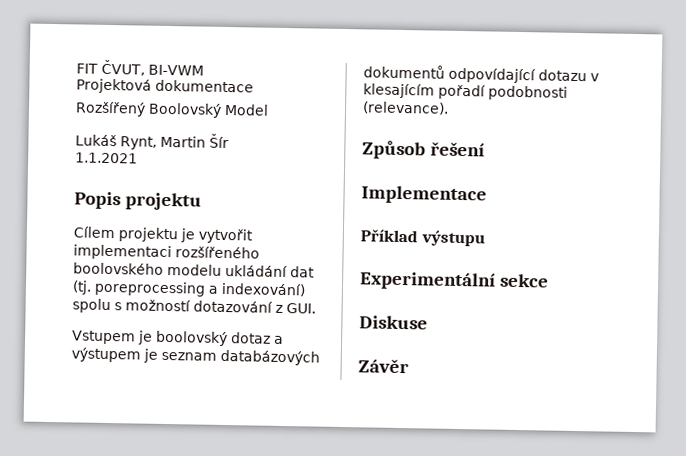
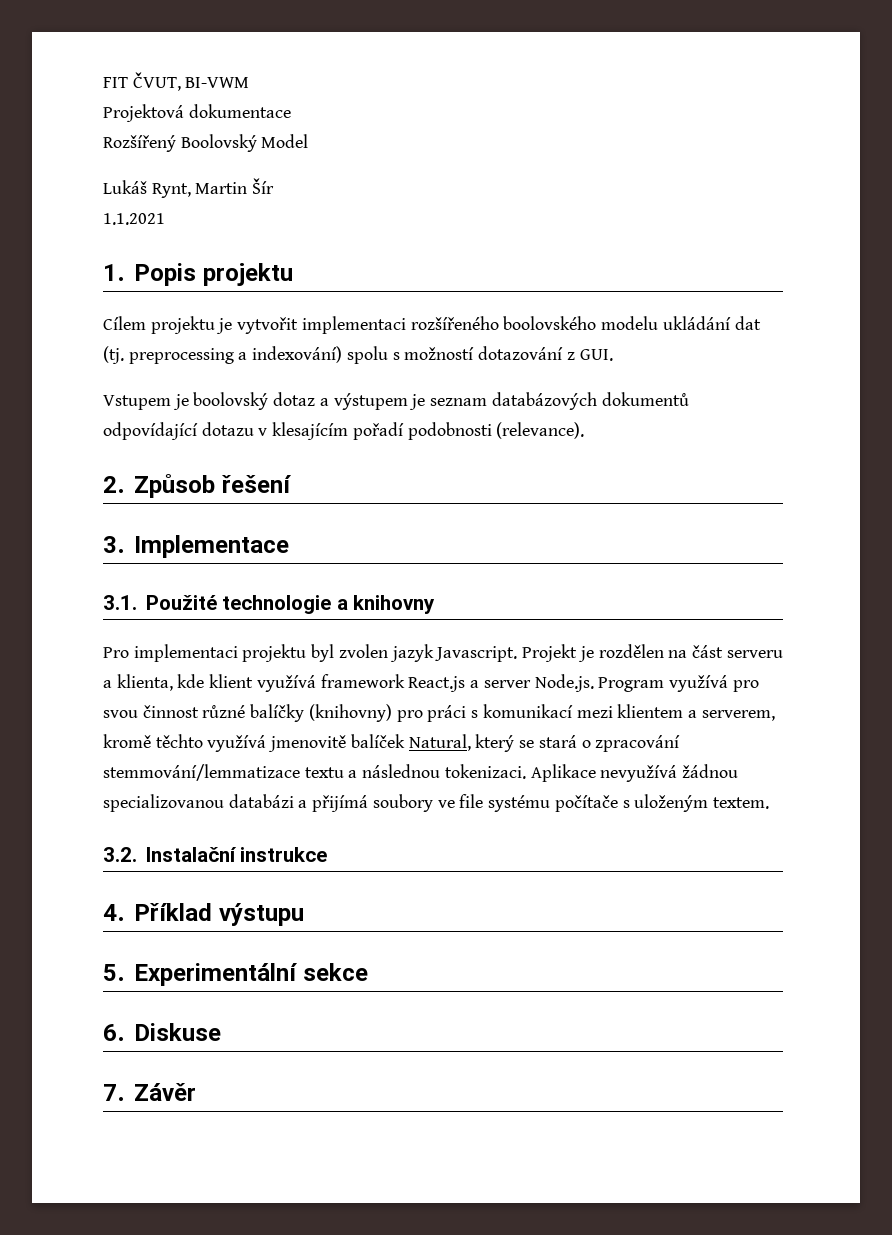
- Popis projektu
+ 1. Popis projektu
- Cílem projektu je vytvořit implementaci rozšířeného boolovského modelu ukládání dat (tj. poreprocessing a indexování) spolu s možností dotazování z GUI.
+ Cílem projektu je vytvořit implementaci rozšířeného boolovského modelu ukládání dat (tj. preprocessing a indexování) spolu s možností dotazování z GUI.
- Způsob řešení
+ 2. Způsob řešení
- Implementace
+ 3. Implementace
- Příklad výstupu
+ 3.1. Použité technologie a knihovny
+ Pro implementaci projektu byl zvolen jazyk Javascript. Projekt je rozdělen na část serveru a klienta, kde klient využívá framework React.js a server Node.js. Program využívá pro svou činnost různé balíčky (knihovny) pro práci s komunikací mezi klientem a serverem, kromě těchto využívá jmenovitě balíček Natural, který se stará o zpracování stemmování/lemmatizace textu a následnou tokenizaci. Aplikace nevyužívá žádnou specializovanou databázi a přijímá soubory ve file systému počítače s uloženým textem.
+ 3.2. Instalační instrukce
+ 4. Příklad výstupu
- Experimentální sekce
+ 5. Experimentální sekce
- Diskuse
+ 6. Diskuse
- Závěr
+ 7. Závěr

